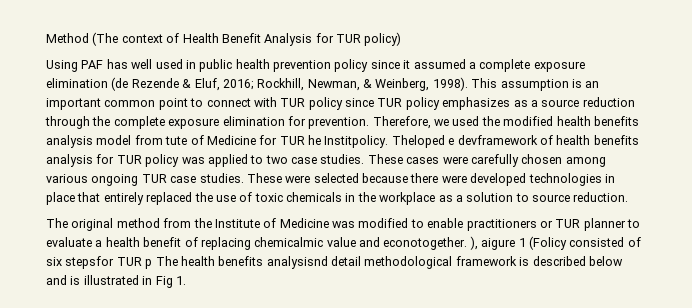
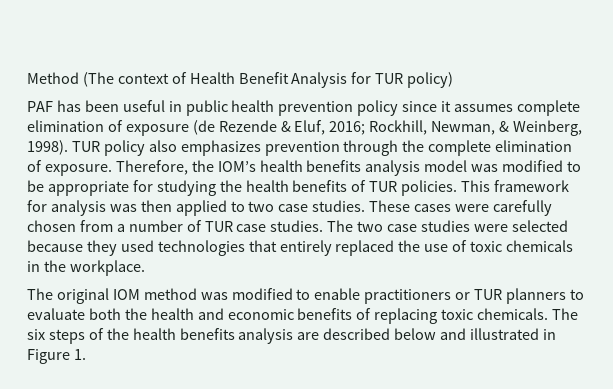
- Using PAF has well used in public health prevention policy since it assumed a complete exposure elimination (de Rezende & Eluf, 2016; Rockhill, Newman, & Weinberg, 1998).
+ PAF has been useful in public health prevention policy since it assumes complete elimination of exposure (de Rezende & Eluf, 2016; Rockhill, Newman, & Weinberg, 1998).
- This assumption is an important common point to connect with TUR policy since TUR policy emphasizes as a source reduction through the complete exposure elimination for prevention. Therefore, we used the modified health benefits analysis model from tute of Medicine for TUR he Institpolicy. Theloped e devframework of health benefits analysis for TUR policy was applied to two case studies.
+ TUR policy also emphasizes prevention through the complete elimination of exposure. Therefore, the IOM’s health benefits analysis model was modified to be appropriate for studying the health benefits of TUR policies. This framework for analysis was then applied to two case studies.
- These cases were carefully chosen among various ongoing TUR case studies. These were selected because there were developed technologies in place that entirely replaced the use of toxic chemicals in the workplace as a solution to source reduction.
- The original method from the Institute of Medicine was modified to enable practitioners or TUR planner to evaluate a health benefit of replacing chemicalmic value and econotogether. ), aigure 1 (Folicy consisted of six stepsfor TUR p The health benefits analysisnd detail methodological framework is described below and is illustrated in Fig 1.
+ These cases were carefully chosen from a number of TUR case studies. The two case studies were selected because they used technologies that entirely replaced the use of toxic chemicals in the workplace.
+ The original IOM method was modified to enable practitioners or TUR planners to evaluate both the health and economic benefits of replacing toxic chemicals. The six steps of the health benefits analysis are described below and illustrated in Figure 1.

